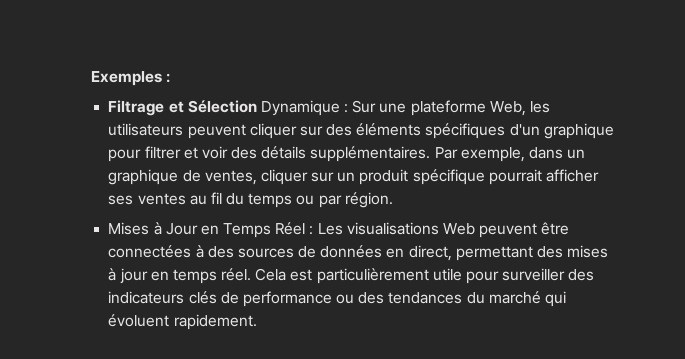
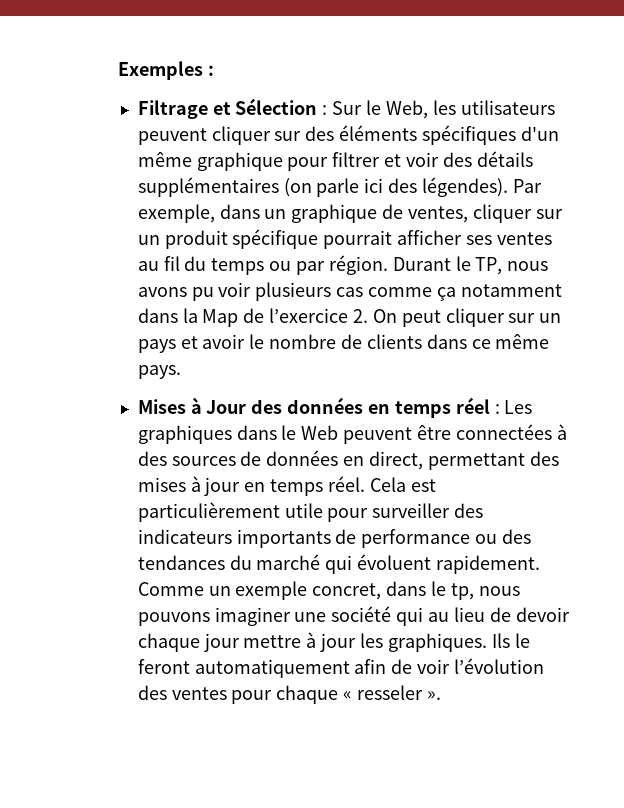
- Filtrage et Sélection Dynamique : Sur une plateforme Web, les utilisateurs peuvent cliquer sur des éléments spécifiques d'un graphique pour filtrer et voir des détails supplémentaires.
+ Filtrage et Sélection : Sur le Web, les utilisateurs peuvent cliquer sur des éléments spécifiques d'un même graphique pour filtrer et voir des détails supplémentaires (on parle ici des légendes).
- Par exemple, dans un graphique de ventes, cliquer sur un produit spécifique pourrait afficher ses ventes au fil du temps ou par région.
- Mises à Jour en Temps Réel : Les visualisations Web peuvent être connectées à des sources de données en direct, permettant des mises à jour en temps réel.
+ Par exemple, dans un graphique de ventes, cliquer sur un produit spécifique pourrait afficher ses ventes au fil du temps ou par région. Durant le TP, nous avons pu voir plusieurs cas comme ça notamment dans la Map de l’exercice 2. On peut cliquer sur un pays et avoir le nombre de clients dans ce même pays.
+ Mises à Jour des données en temps réel : Les graphiques dans le Web peuvent être connectées à des sources de données en direct, permettant des mises à jour en temps réel.
- Cela est particulièrement utile pour surveiller des indicateurs clés de performance ou des tendances du marché qui évoluent rapidement.
+ Cela est particulièrement utile pour surveiller des indicateurs importants de performance ou des tendances du marché qui évoluent rapidement.
+ Comme un exemple concret, dans le tp, nous pouvons imaginer une société qui au lieu de devoir chaque jour mettre à jour les graphiques. Ils le feront automatiquement afin de voir l’évolution des ventes pour chaque « resseler ».

